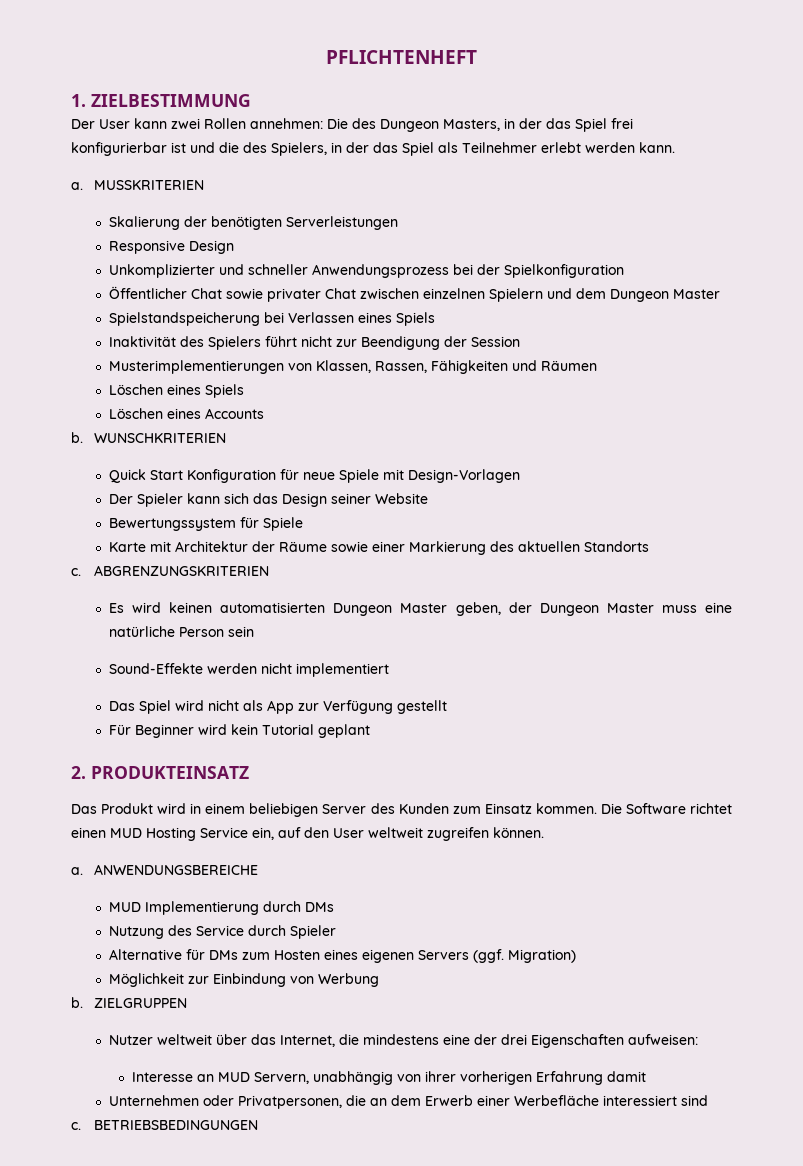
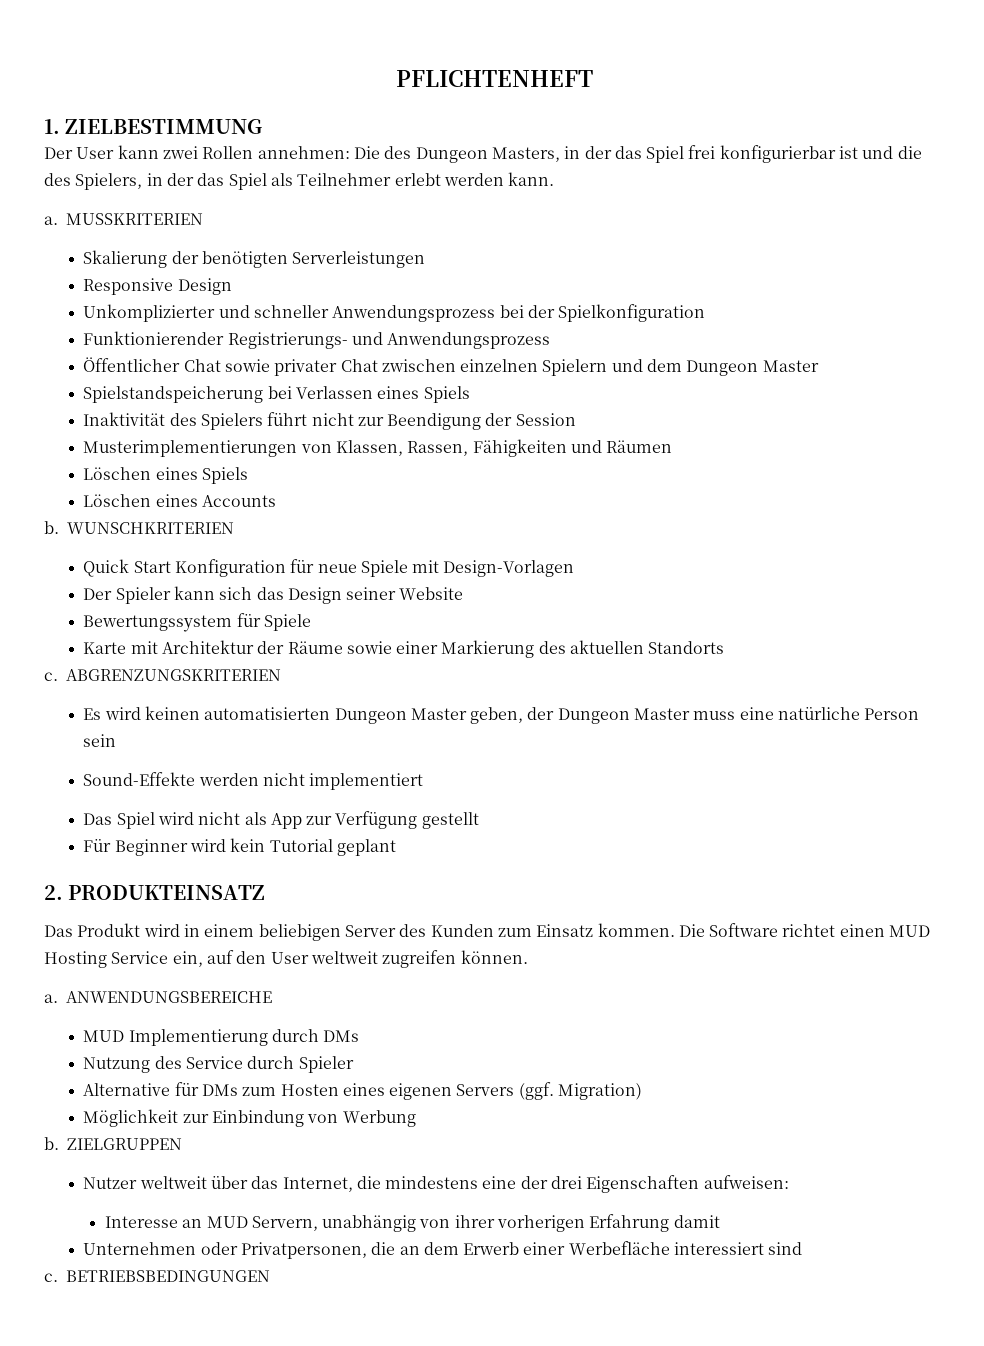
+ Funktionierender Registrierungs- und Anwendungsprozess

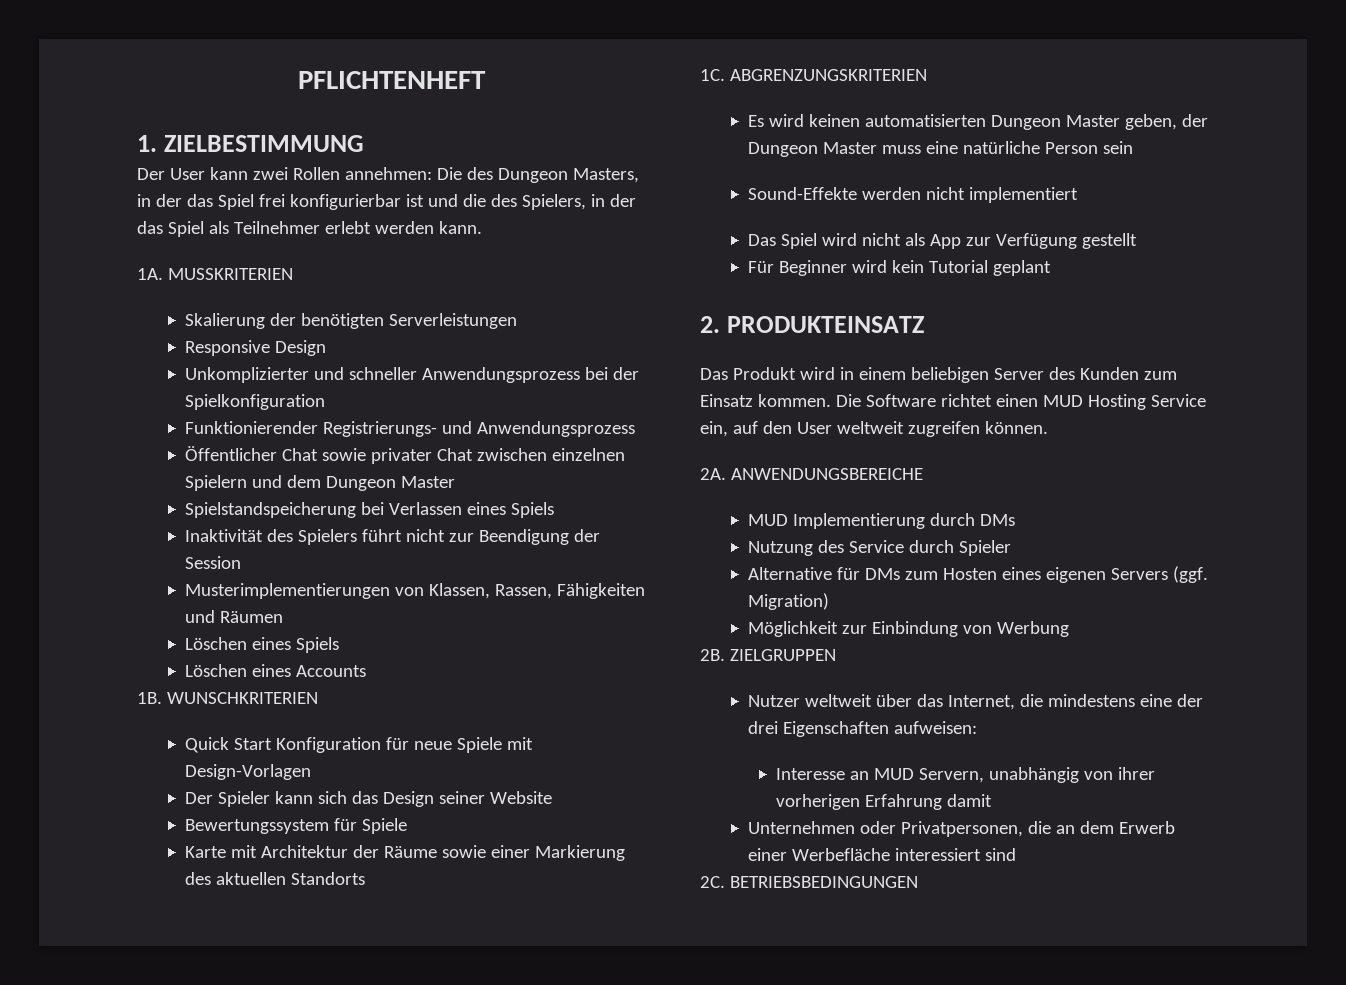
  Der User kann zwei Rollen annehmen: Die des Dungeon Masters, in der das Spiel frei konfigurierbar ist und die des Spielers, in der das Spiel als Teilnehmer erlebt werden kann.
- a.
+ 1A.
  Löschen eines Accounts
- b.
+ 1B.
  Karte mit Architektur der Räume sowie einer Markierung des aktuellen Standorts
- c.
+ 1C.
  Die Software richtet einen MUD Hosting Service ein, auf den User weltweit zugreifen können.
- a.
+ 2A.
  Möglichkeit zur Einbindung von Werbung
- b.
+ 2B.
  Unternehmen oder Privatpersonen, die an dem Erwerb einer Werbefläche interessiert sind
- c.
+ 2C.

